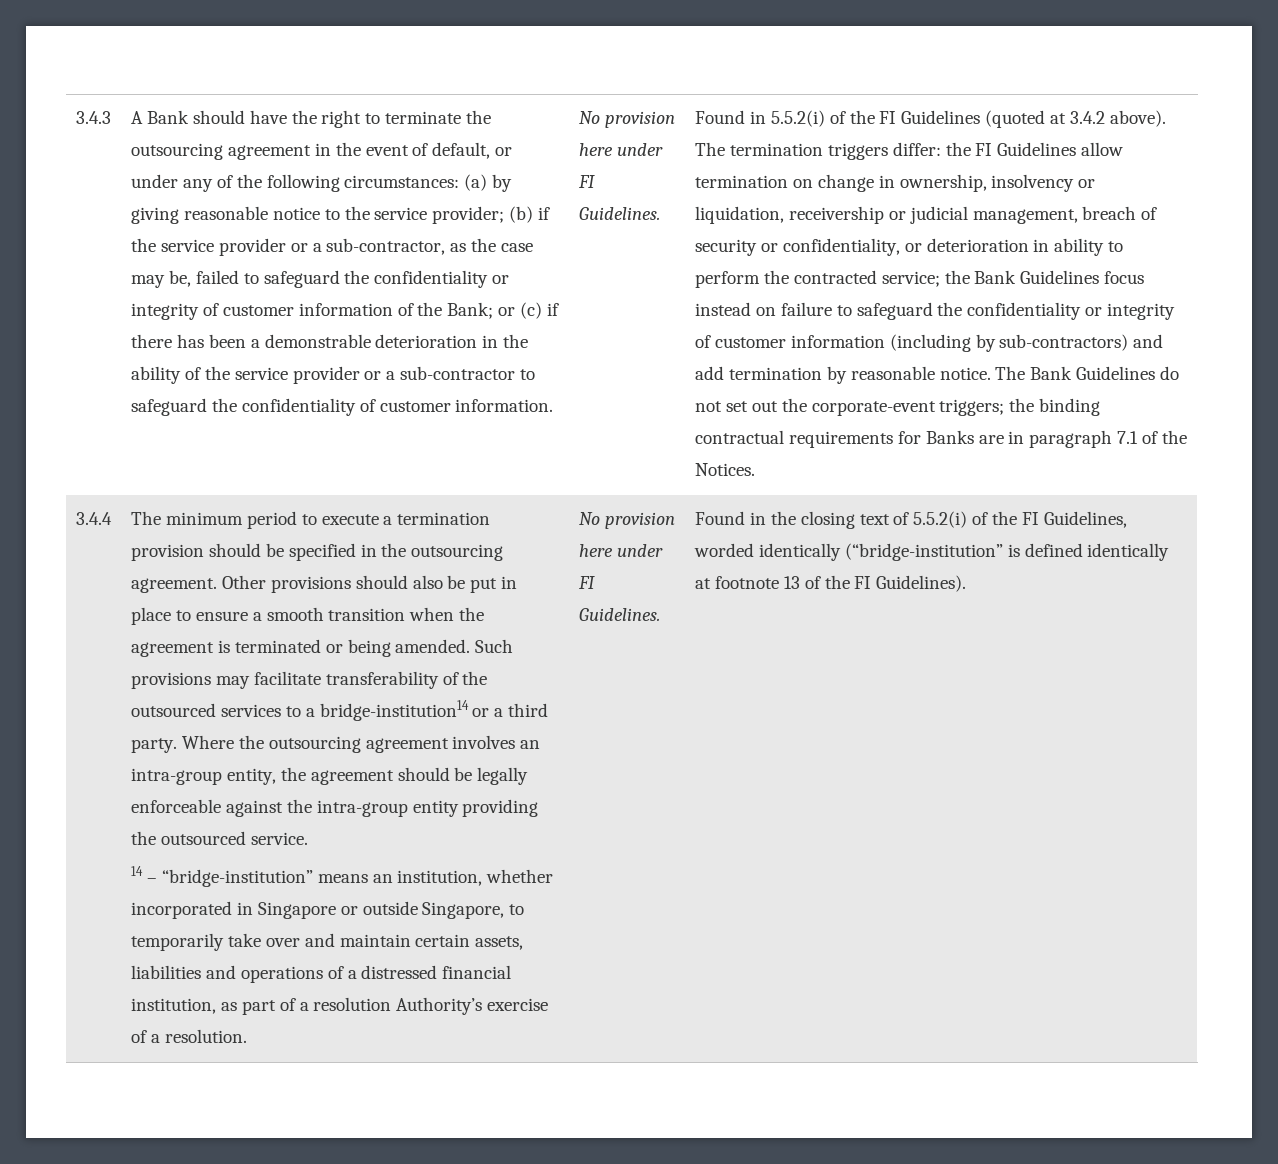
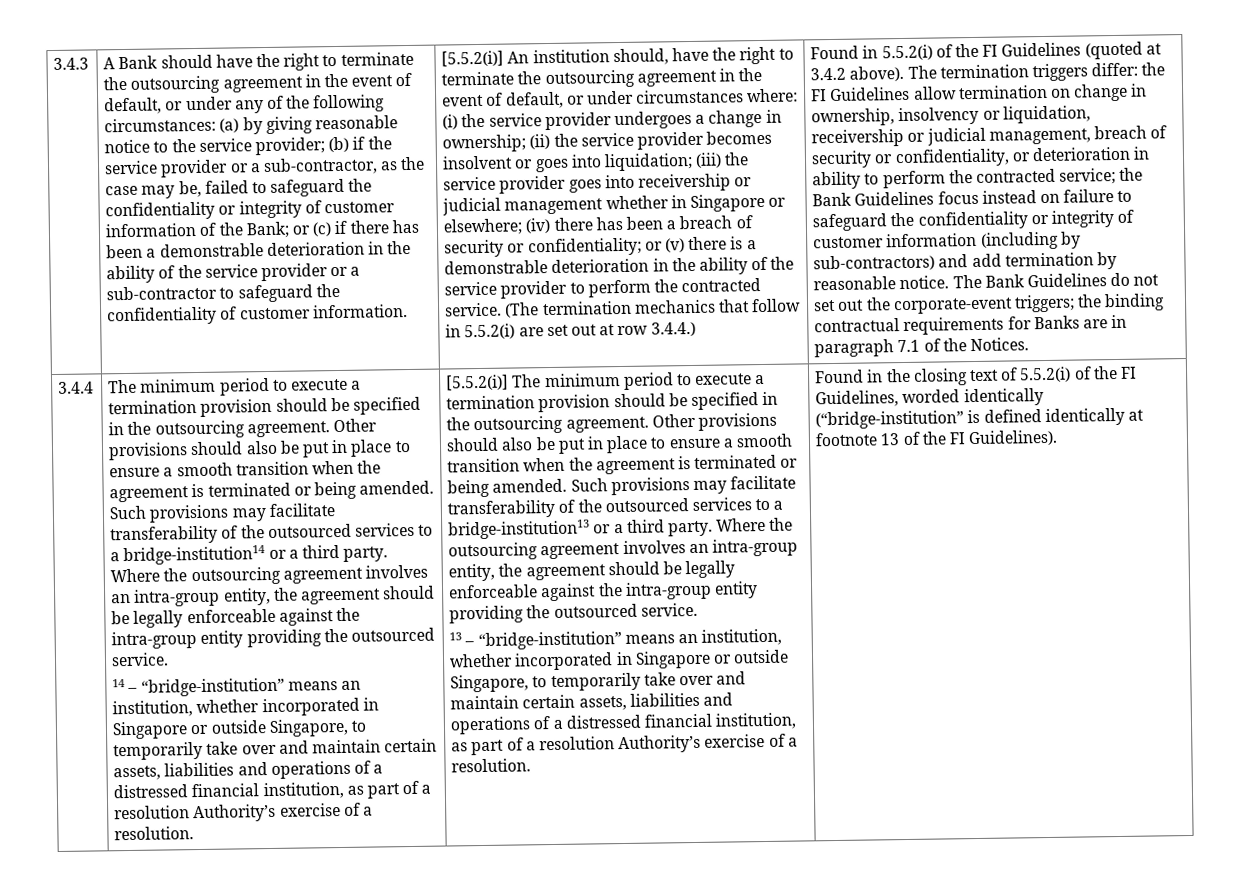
- or (c) if there has been a demonstrable deterioration in the ability of the service provider or a sub-contractor to safeguard the confidentiality of customer information. | No provision here under FI Guidelines.
+ or (c) if there has been a demonstrable deterioration in the ability of the service provider or a sub-contractor to safeguard the confidentiality of customer information. | [5.5.2(i)] An institution should, have the right to terminate the outsourcing agreement in the event of default, or under circumstances where: (i) the service provider undergoes a change in ownership; (ii) the service provider becomes insolvent or goes into liquidation; (iii) the service provider goes into receivership or judicial management whether in Singapore or elsewhere; (iv) there has been a breach of security or confidentiality; or (v) there is a demonstrable deterioration in the ability of the service provider to perform the contracted service. (The termination mechanics that follow in 5.5.2(i) are set out at row 3.4.4.)
- 14 – “bridge-institution” means an institution, whether incorporated in Singapore or outside Singapore, to temporarily take over and maintain certain assets, liabilities and operations of a distressed financial institution, as part of a resolution Authority’s exercise of a resolution. | No provision here under FI Guidelines.
+ 14 – “bridge-institution” means an institution, whether incorporated in Singapore or outside Singapore, to temporarily take over and maintain certain assets, liabilities and operations of a distressed financial institution, as part of a resolution Authority’s exercise of a resolution. | [5.5.2(i)] The minimum period to execute a termination provision should be specified in the outsourcing agreement. Other provisions should also be put in place to ensure a smooth transition when the agreement is terminated or being amended. Such provisions may facilitate transferability of the outsourced services to a bridge-institution13 or a third party. Where the outsourcing agreement involves an intra-group entity, the agreement should be legally enforceable against the intra-group entity providing the outsourced service.
+ 13 – “bridge-institution” means an institution, whether incorporated in Singapore or outside Singapore, to temporarily take over and maintain certain assets, liabilities and operations of a distressed financial institution, as part of a resolution Authority’s exercise of a resolution.

